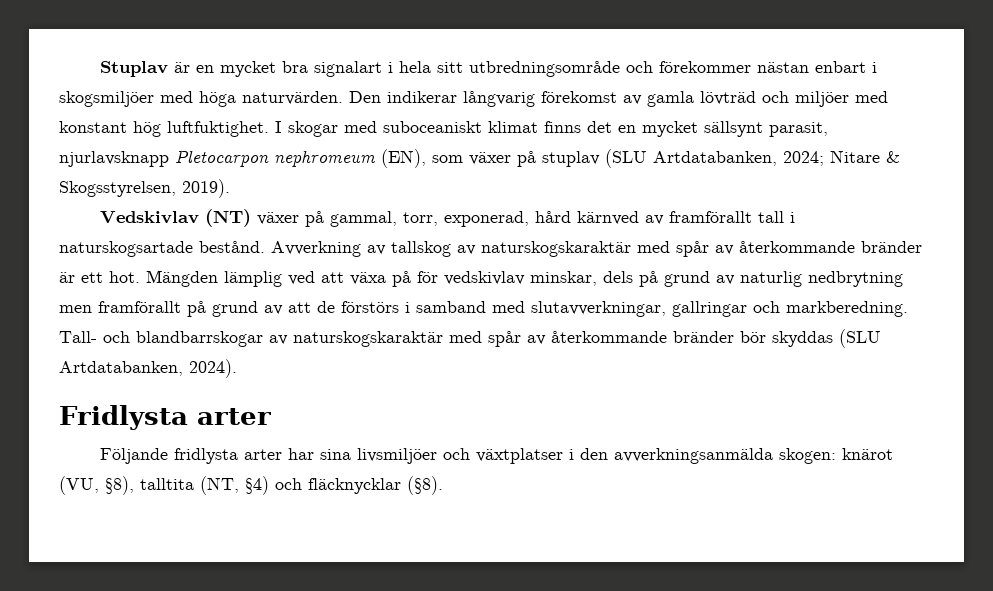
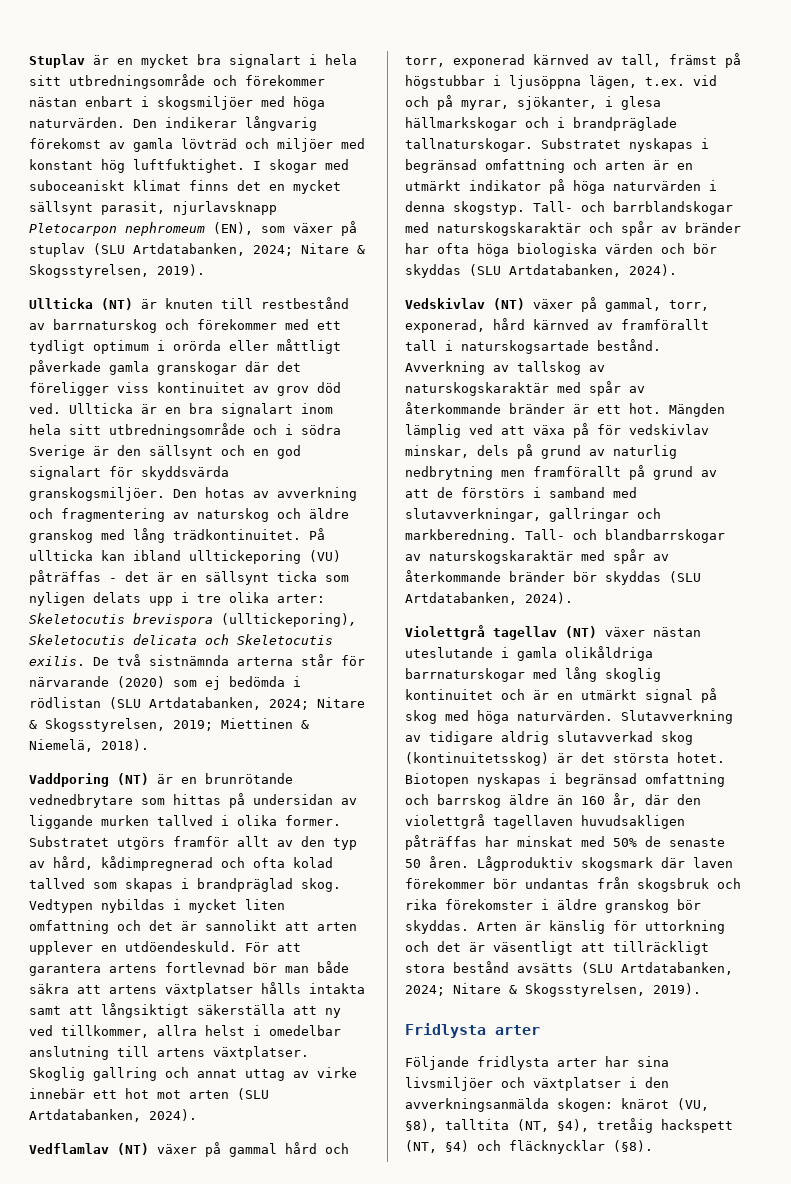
+ Ullticka (NT) är knuten till restbestånd av barrnaturskog och förekommer med ett tydligt optimum i orörda eller måttligt påverkade gamla granskogar där det föreligger viss kontinuitet av grov död ved. Ullticka är en bra signalart inom hela sitt utbredningsområde och i södra Sverige är den sällsynt och en god signalart för skyddsvärda granskogsmiljöer. Den hotas av avverkning och fragmentering av naturskog och äldre granskog med lång trädkontinuitet. På ullticka kan ibland ulltickeporing (VU) påträffas - det är en sällsynt ticka som nyligen delats upp i tre olika arter: Skeletocutis brevispora (ulltickeporing), Skeletocutis delicata och Skeletocutis exilis. De två sistnämnda arterna står för närvarande (2020) som ej bedömda i rödlistan (SLU Artdatabanken, 2024; Nitare & Skogsstyrelsen, 2019; Miettinen & Niemelä, 2018).
+ Vaddporing (NT) är en brunrötande vednedbrytare som hittas på undersidan av liggande murken tallved i olika former. Substratet utgörs framför allt av den typ av hård, kådimpregnerad och ofta kolad tallved som skapas i brandpräglad skog. Vedtypen nybildas i mycket liten omfattning och det är sannolikt att arten upplever en utdöendeskuld. För att garantera artens fortlevnad bör man både säkra att artens växtplatser hålls intakta samt att långsiktigt säkerställa att ny ved tillkommer, allra helst i omedelbar anslutning till artens växtplatser. Skoglig gallring och annat uttag av virke innebär ett hot mot arten (SLU Artdatabanken, 2024).
+ Vedflamlav (NT) växer på gammal hård och torr, exponerad kärnved av tall, främst på högstubbar i ljusöppna lägen, t.ex. vid och på myrar, sjökanter, i glesa hällmarkskogar och i brandpräglade tallnaturskogar. Substratet nyskapas i begränsad omfattning och arten är en utmärkt indikator på höga naturvärden i denna skogstyp. Tall- och barrblandskogar med naturskogskaraktär och spår av bränder har ofta höga biologiska värden och bör skyddas (SLU Artdatabanken, 2024).
+ Violettgrå tagellav (NT) växer nästan uteslutande i gamla olikåldriga barrnaturskogar med lång skoglig kontinuitet och är en utmärkt signal på skog med höga naturvärden. Slutavverkning av tidigare aldrig slutavverkad skog (kontinuitetsskog) är det största hotet. Biotopen nyskapas i begränsad omfattning och barrskog äldre än 160 år, där den violettgrå tagellaven huvudsakligen påträffas har minskat med 50% de senaste 50 åren. Lågproduktiv skogsmark där laven förekommer bör undantas från skogsbruk och rika förekomster i äldre granskog bör skyddas. Arten är känslig för uttorkning och det är väsentligt att tillräckligt stora bestånd avsätts (SLU Artdatabanken, 2024; Nitare & Skogsstyrelsen, 2019).
- Följande fridlysta arter har sina livsmiljöer och växtplatser i den avverkningsanmälda skogen: knärot (VU, §8), talltita (NT, §4) och fläcknycklar (§8).
+ Följande fridlysta arter har sina livsmiljöer och växtplatser i den avverkningsanmälda skogen: knärot (VU, §8), talltita (NT, §4), tretåig hackspett (NT, §4) och fläcknycklar (§8).

